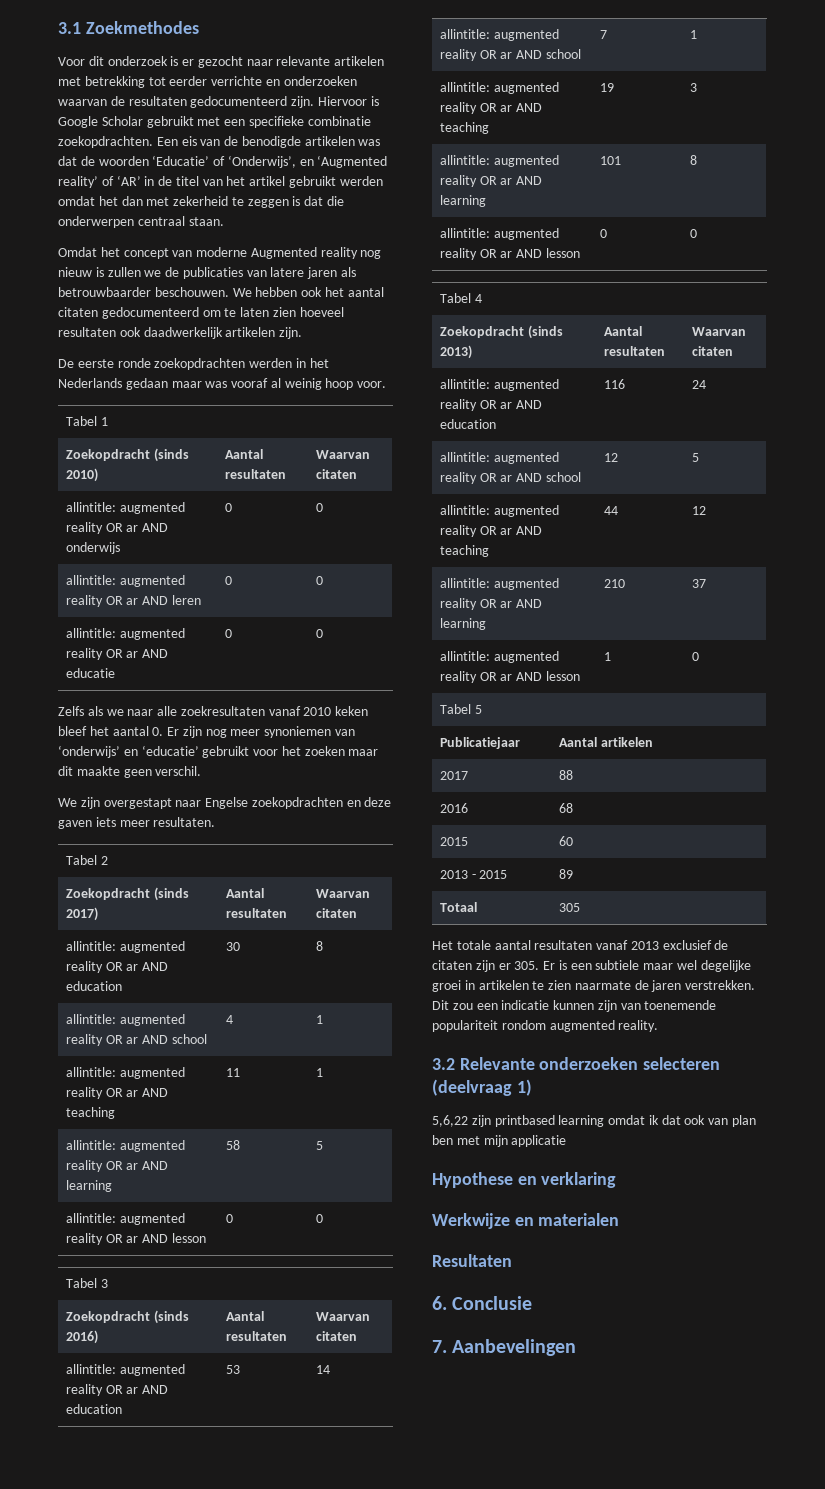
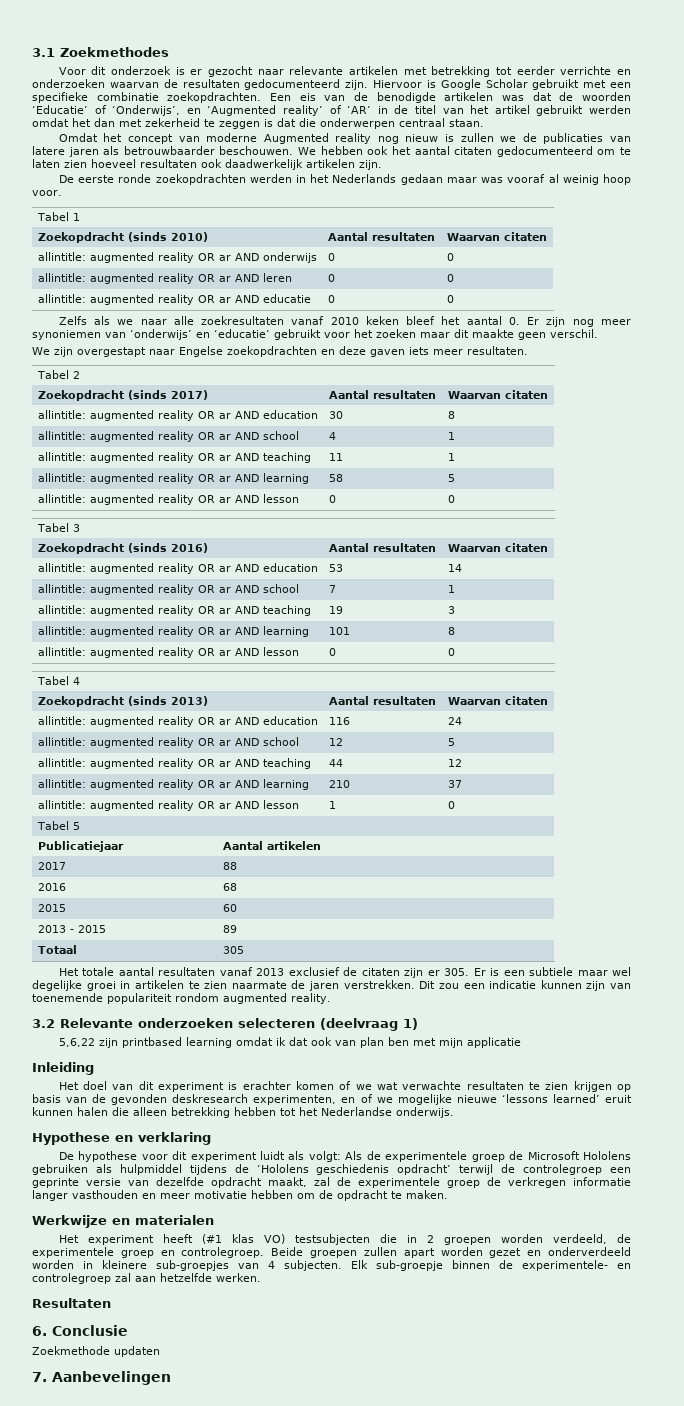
+ Inleiding
+ Het doel van dit experiment is erachter komen of we wat verwachte resultaten te zien krijgen op basis van de gevonden deskresearch experimenten, en of we mogelijke nieuwe ‘lessons learned’ eruit kunnen halen die alleen betrekking hebben tot het Nederlandse onderwijs.
  Hypothese en verklaring
+ De hypothese voor dit experiment luidt als volgt: Als de experimentele groep de Microsoft Hololens gebruiken als hulpmiddel tijdens de ‘Hololens geschiedenis opdracht’ terwijl de controlegroep een geprinte versie van dezelfde opdracht maakt, zal de experimentele groep de verkregen informatie langer vasthouden en meer motivatie hebben om de opdracht te maken.
  Werkwijze en materialen
+ Het experiment heeft (#1 klas VO) testsubjecten die in 2 groepen worden verdeeld, de experimentele groep en controlegroep. Beide groepen zullen apart worden gezet en onderverdeeld worden in kleinere sub-groepjes van 4 subjecten. Elk sub-groepje binnen de experimentele- en controlegroep zal aan hetzelfde werken.
+ Zoekmethode updaten

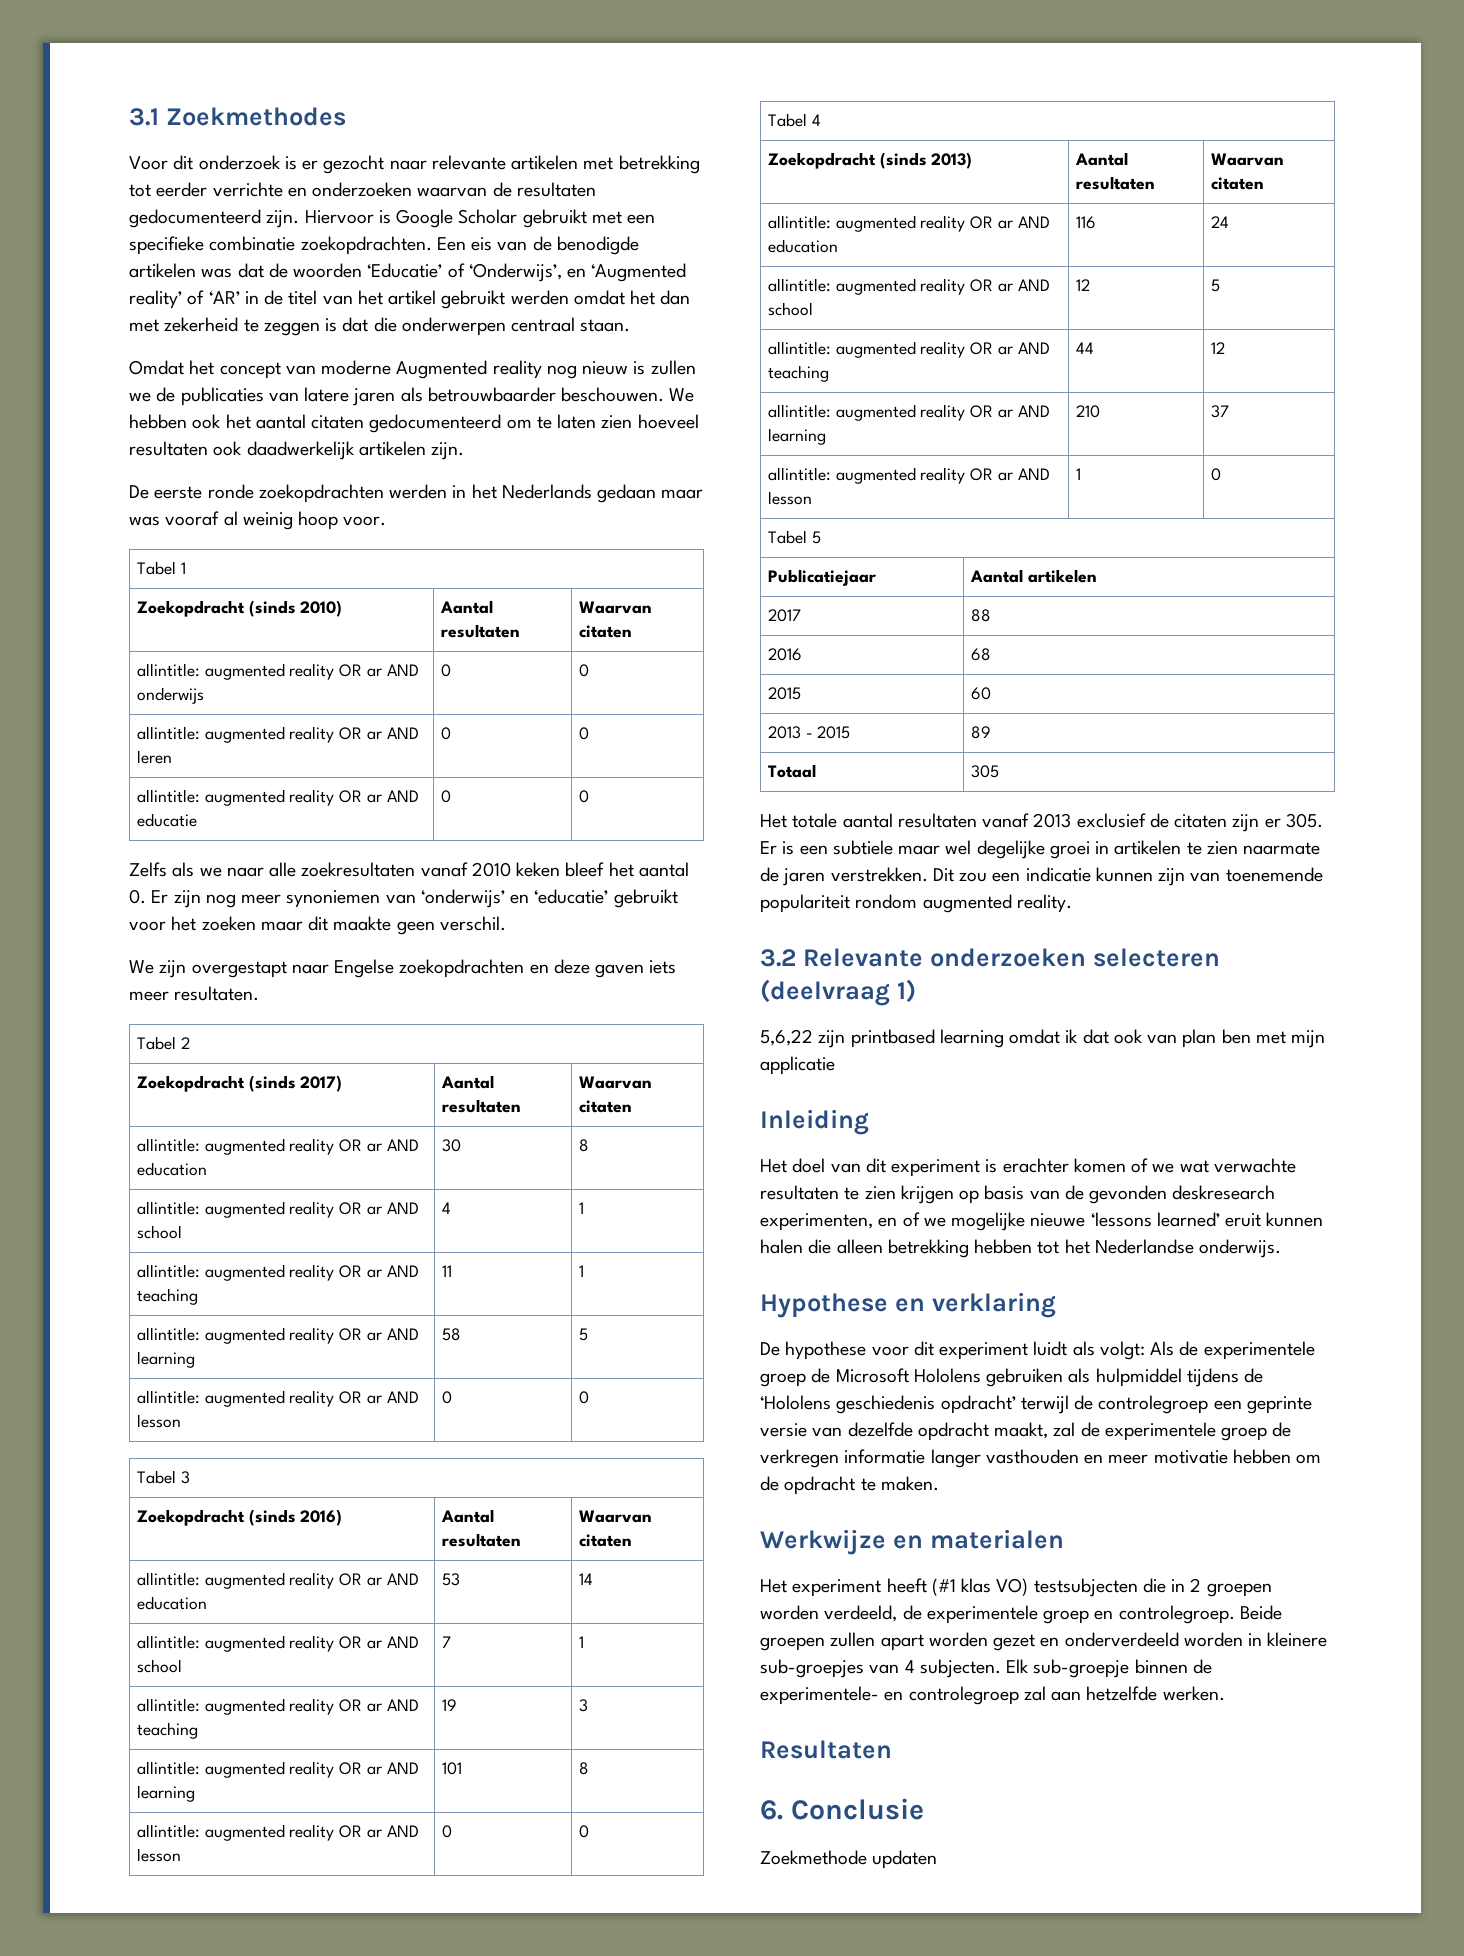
- 7. Aanbevelingen

